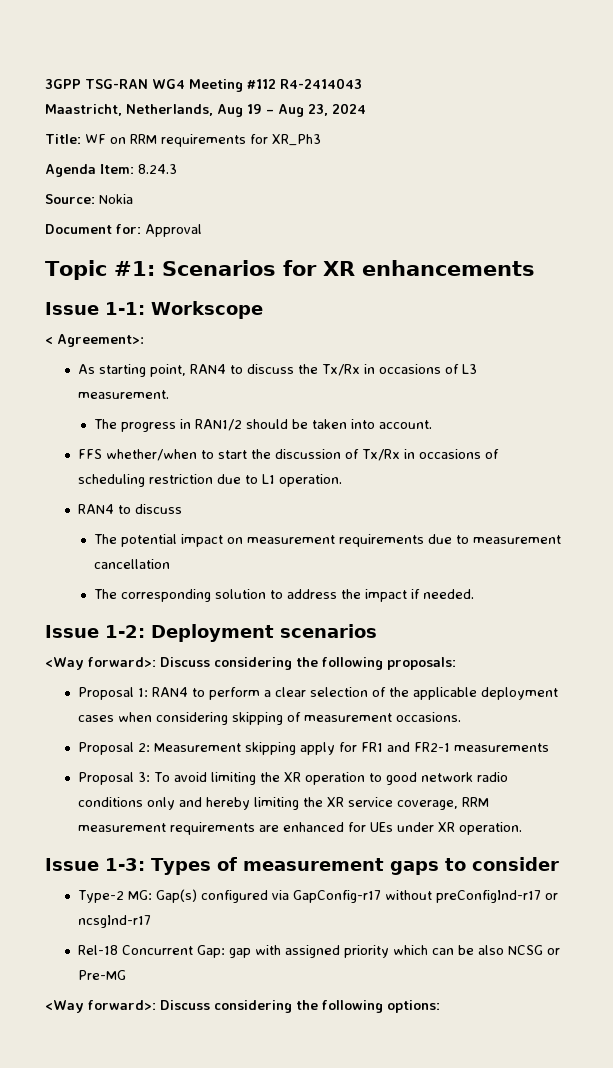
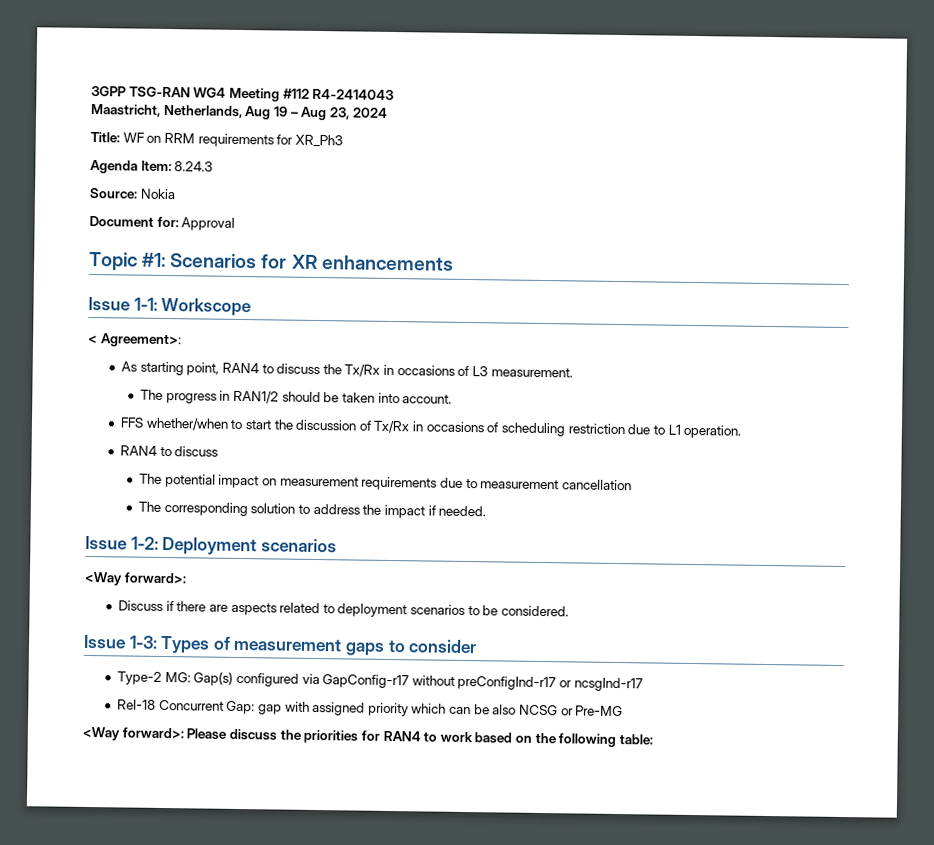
  Issue 1-2: Deployment scenarios
- <Way forward>: Discuss considering the following proposals:
- Proposal 1: RAN4 to perform a clear selection of the applicable deployment cases when considering skipping of measurement occasions.
- Proposal 2: Measurement skipping apply for FR1 and FR2-1 measurements
- Proposal 3: To avoid limiting the XR operation to good network radio conditions only and hereby limiting the XR service coverage, RRM measurement requirements are enhanced for UEs under XR operation.
+ <Way forward>:
+ Discuss if there are aspects related to deployment scenarios to be considered.
- <Way forward>: Discuss considering the following options:
+ <Way forward>: Please discuss the priorities for RAN4 to work based on the following table:

